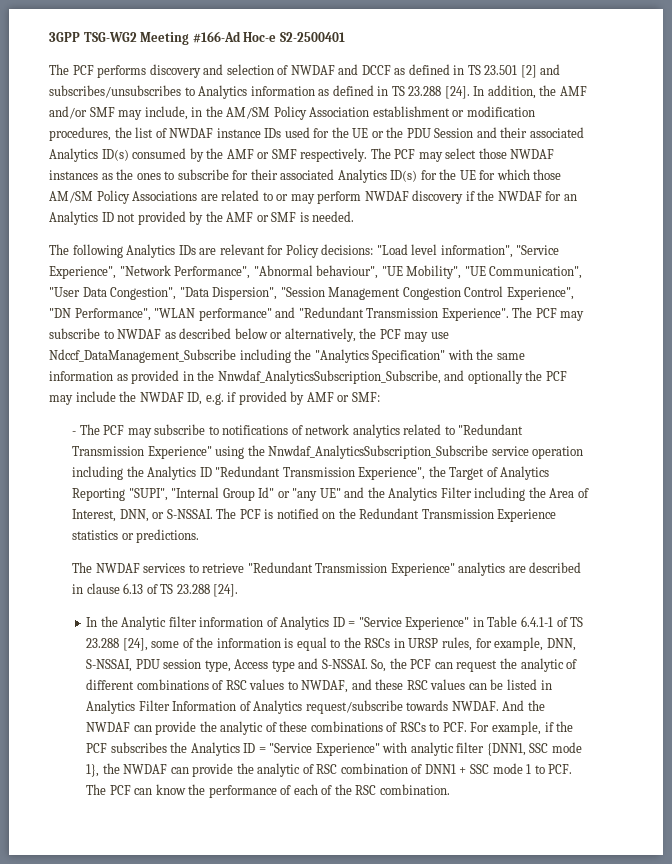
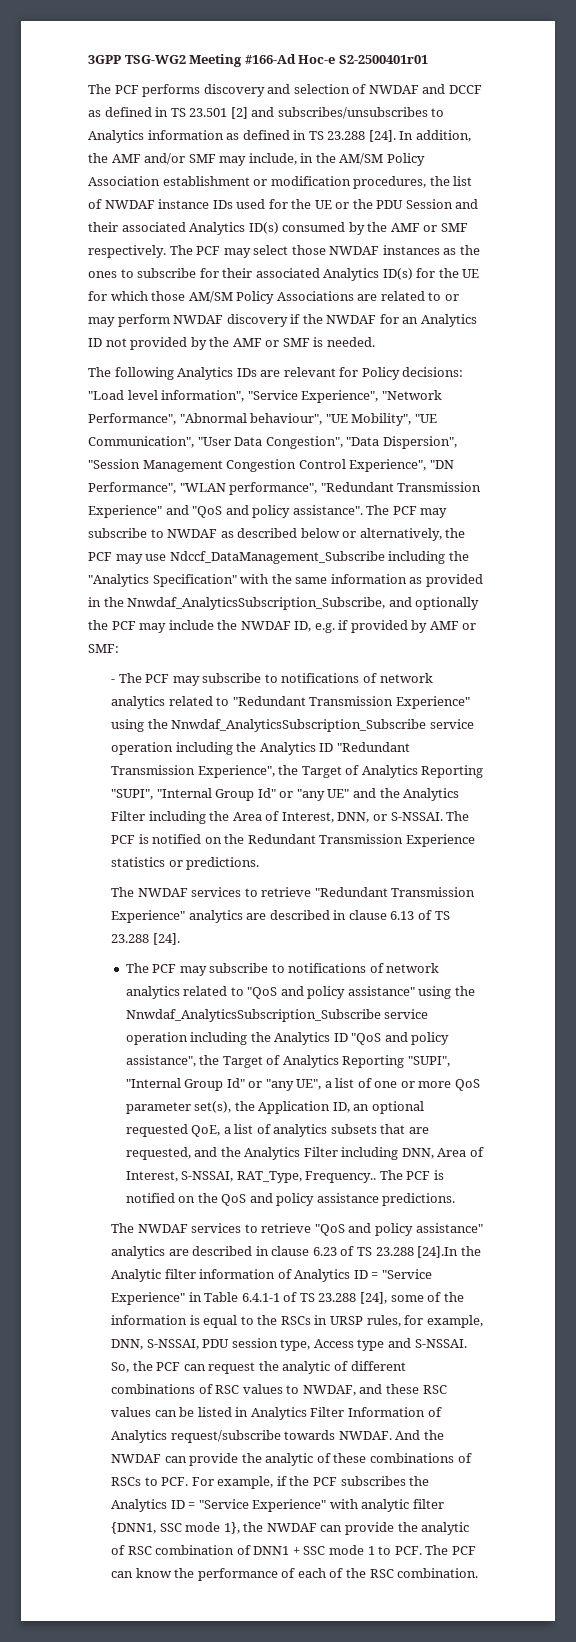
- 3GPP TSG-WG2 Meeting #166-Ad Hoc-e S2-2500401
+ 3GPP TSG-WG2 Meeting #166-Ad Hoc-e S2-2500401r01
- The following Analytics IDs are relevant for Policy decisions: "Load level information", "Service Experience", "Network Performance", "Abnormal behaviour", "UE Mobility", "UE Communication", "User Data Congestion", "Data Dispersion", "Session Management Congestion Control Experience", "DN Performance", "WLAN performance" and "Redundant Transmission Experience".
+ The following Analytics IDs are relevant for Policy decisions: "Load level information", "Service Experience", "Network Performance", "Abnormal behaviour", "UE Mobility", "UE Communication", "User Data Congestion", "Data Dispersion", "Session Management Congestion Control Experience", "DN Performance", "WLAN performance", "Redundant Transmission Experience" and "QoS and policy assistance".
- In the Analytic filter information of Analytics ID = "Service Experience" in Table 6.4.1-1 of TS 23.288 [24], some of the information is equal to the RSCs in URSP rules, for example, DNN, S-NSSAI, PDU session type, Access type and S-NSSAI.
+ The PCF may subscribe to notifications of network analytics related to "QoS and policy assistance" using the Nnwdaf_AnalyticsSubscription_Subscribe service operation including the Analytics ID "QoS and policy assistance", the Target of Analytics Reporting "SUPI", "Internal Group Id" or "any UE", a list of one or more QoS parameter set(s), the Application ID, an optional requested QoE, a list of analytics subsets that are requested, and the Analytics Filter including DNN, Area of Interest, S-NSSAI, RAT_Type, Frequency.. The PCF is notified on the QoS and policy assistance predictions.
+ The NWDAF services to retrieve "QoS and policy assistance" analytics are described in clause 6.23 of TS 23.288 [24].In the Analytic filter information of Analytics ID = "Service Experience" in Table 6.4.1-1 of TS 23.288 [24], some of the information is equal to the RSCs in URSP rules, for example, DNN, S-NSSAI, PDU session type, Access type and S-NSSAI.

